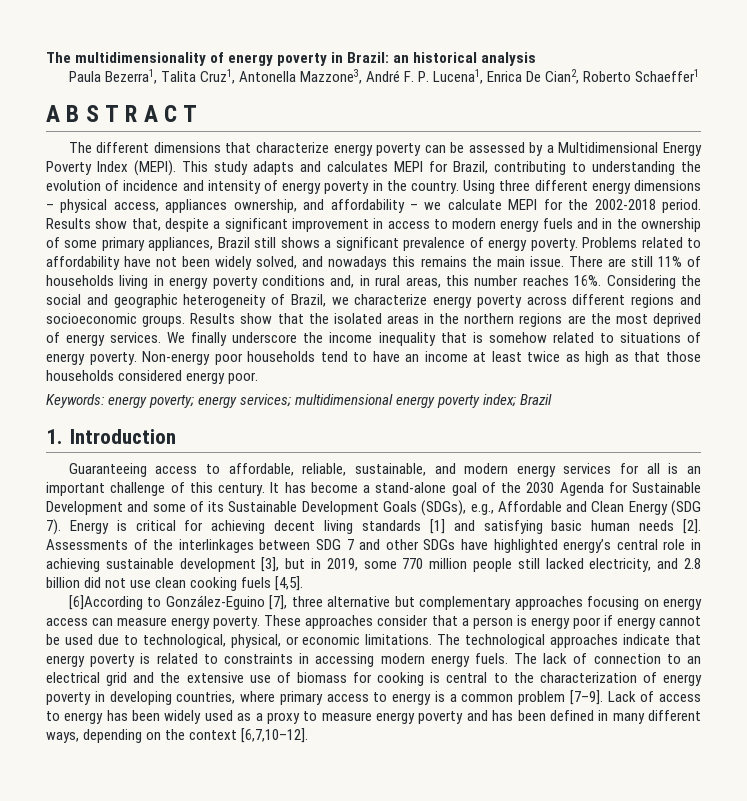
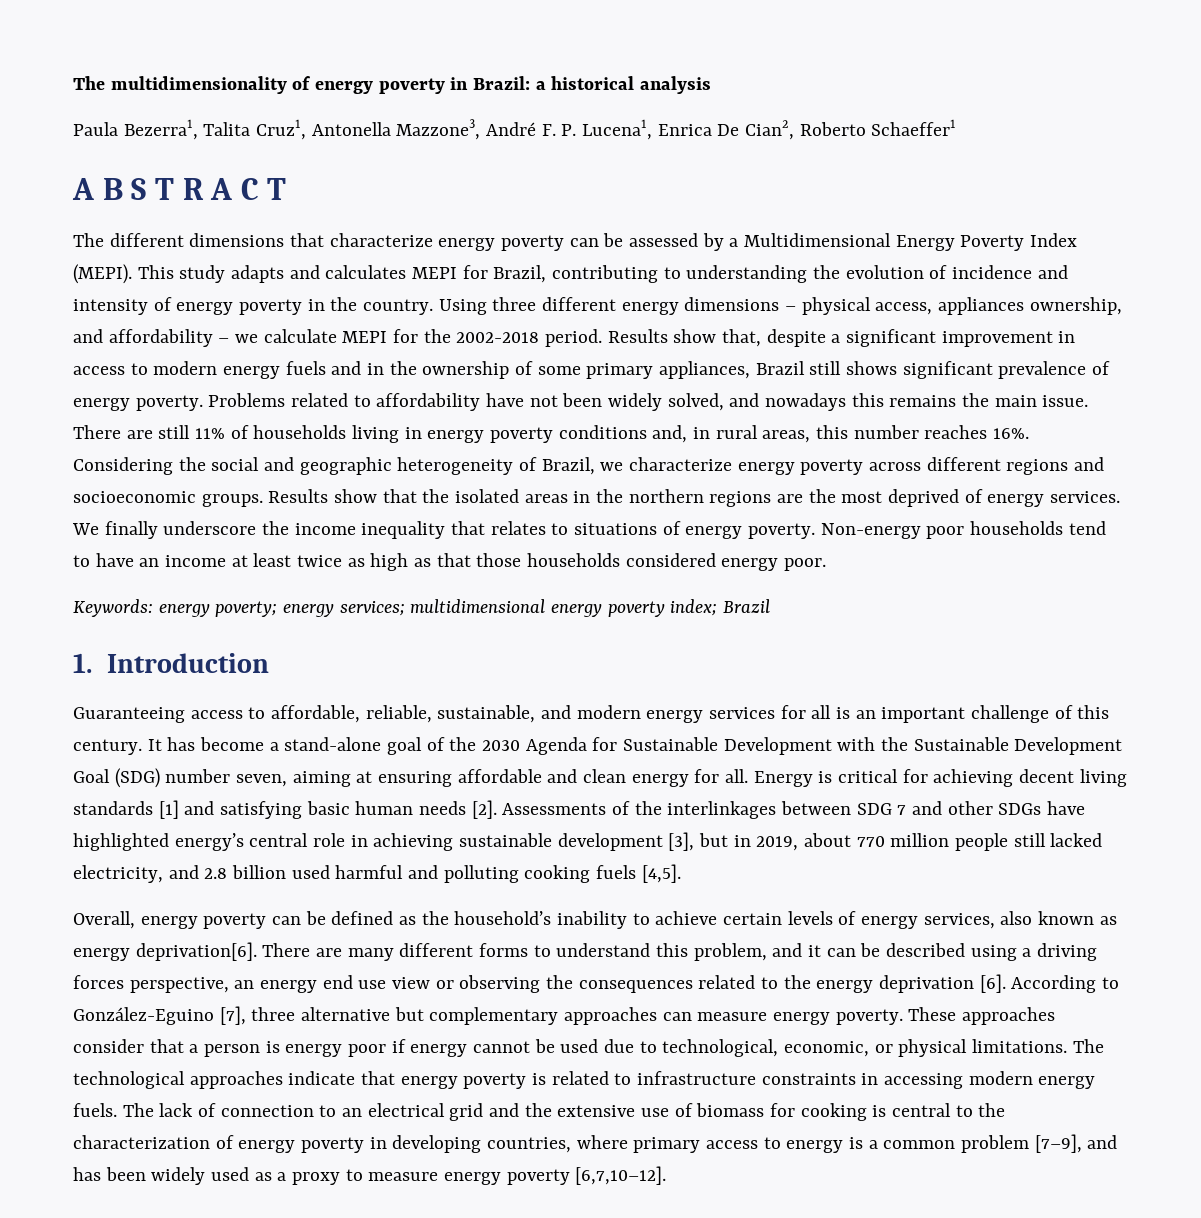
- The multidimensionality of energy poverty in Brazil: an historical analysis
+ The multidimensionality of energy poverty in Brazil: a historical analysis
- Results show that, despite a significant improvement in access to modern energy fuels and in the ownership of some primary appliances, Brazil still shows a significant prevalence of energy poverty.
+ Results show that, despite a significant improvement in access to modern energy fuels and in the ownership of some primary appliances, Brazil still shows significant prevalence of energy poverty.
- We finally underscore the income inequality that is somehow related to situations of energy poverty.
+ We finally underscore the income inequality that relates to situations of energy poverty.
- It has become a stand-alone goal of the 2030 Agenda for Sustainable Development and some of its Sustainable Development Goals (SDGs), e.g., Affordable and Clean Energy (SDG 7).
+ It has become a stand-alone goal of the 2030 Agenda for Sustainable Development with the Sustainable Development Goal (SDG) number seven, aiming at ensuring affordable and clean energy for all.
- Assessments of the interlinkages between SDG 7 and other SDGs have highlighted energy’s central role in achieving sustainable development [3], but in 2019, some 770 million people still lacked electricity, and 2.8 billion did not use clean cooking fuels [4,5].
+ Assessments of the interlinkages between SDG 7 and other SDGs have highlighted energy’s central role in achieving sustainable development [3], but in 2019, about 770 million people still lacked electricity, and 2.8 billion used harmful and polluting cooking fuels [4,5].
- [6]According to González-Eguino [7], three alternative but complementary approaches focusing on energy access can measure energy poverty.
+ Overall, energy poverty can be defined as the household’s inability to achieve certain levels of energy services, also known as energy deprivation[6]. There are many different forms to understand this problem, and it can be described using a driving forces perspective, an energy end use view or observing the consequences related to the energy deprivation [6]. According to González-Eguino [7], three alternative but complementary approaches can measure energy poverty.
- These approaches consider that a person is energy poor if energy cannot be used due to technological, physical, or economic limitations.
+ These approaches consider that a person is energy poor if energy cannot be used due to technological, economic, or physical limitations.
- The technological approaches indicate that energy poverty is related to constraints in accessing modern energy fuels.
+ The technological approaches indicate that energy poverty is related to infrastructure constraints in accessing modern energy fuels.
- The lack of connection to an electrical grid and the extensive use of biomass for cooking is central to the characterization of energy poverty in developing countries, where primary access to energy is a common problem [7–9]. Lack of access to energy has been widely used as a proxy to measure energy poverty and has been defined in many different ways, depending on the context [6,7,10–12].
+ The lack of connection to an electrical grid and the extensive use of biomass for cooking is central to the characterization of energy poverty in developing countries, where primary access to energy is a common problem [7–9], and has been widely used as a proxy to measure energy poverty [6,7,10–12].

